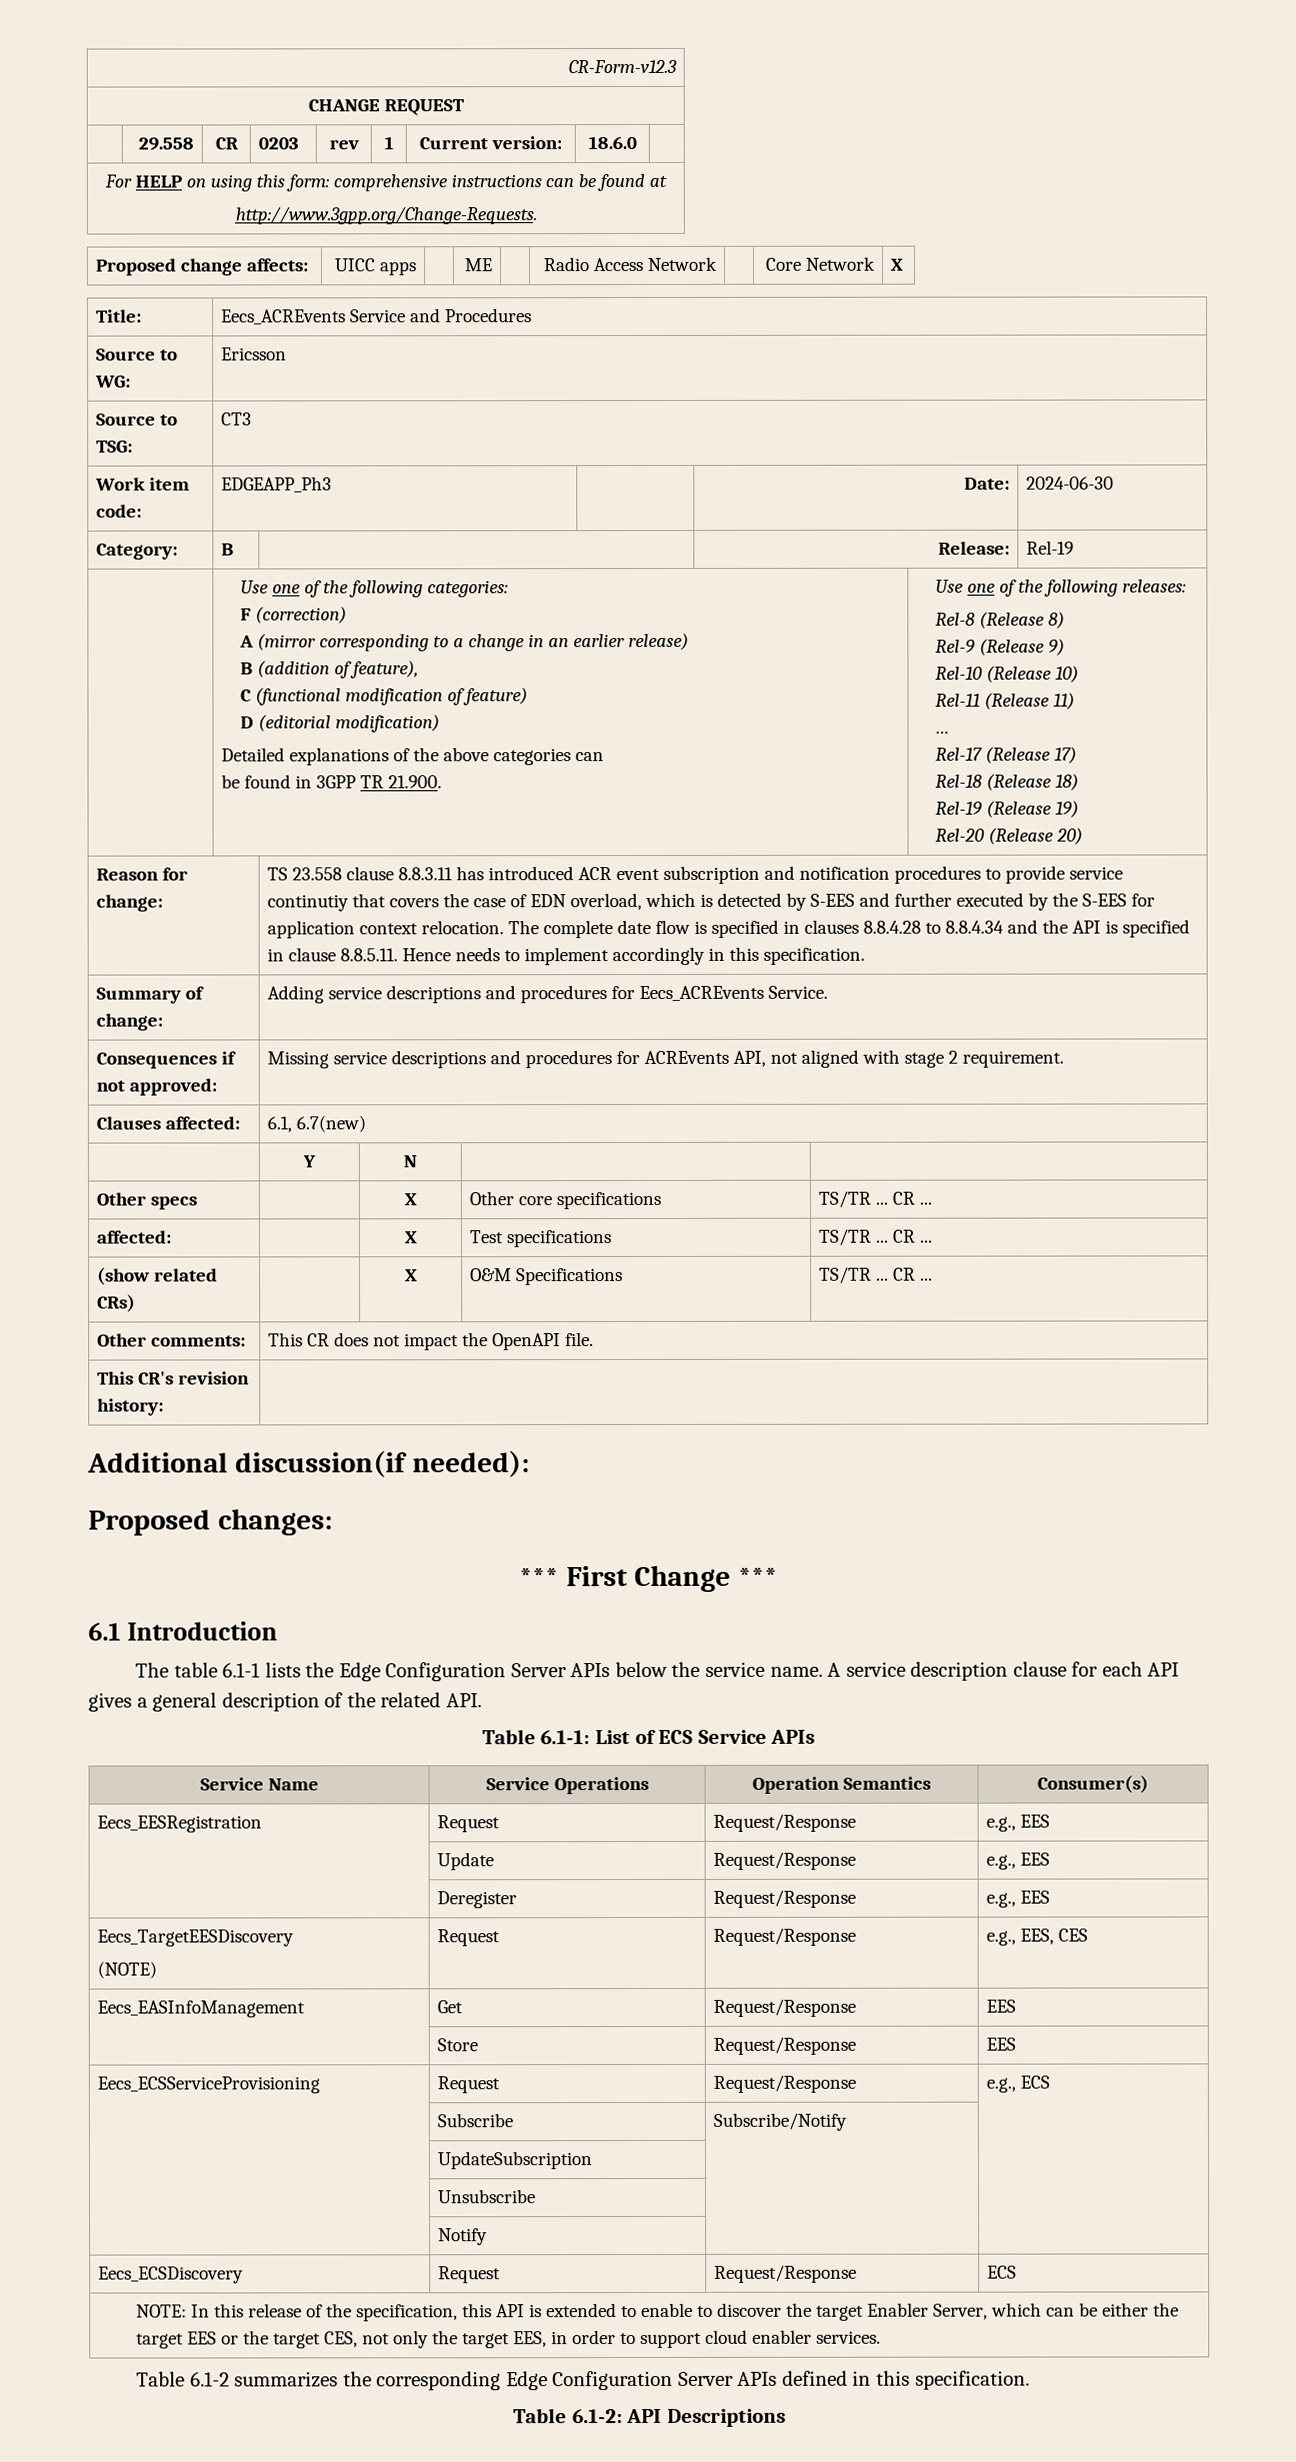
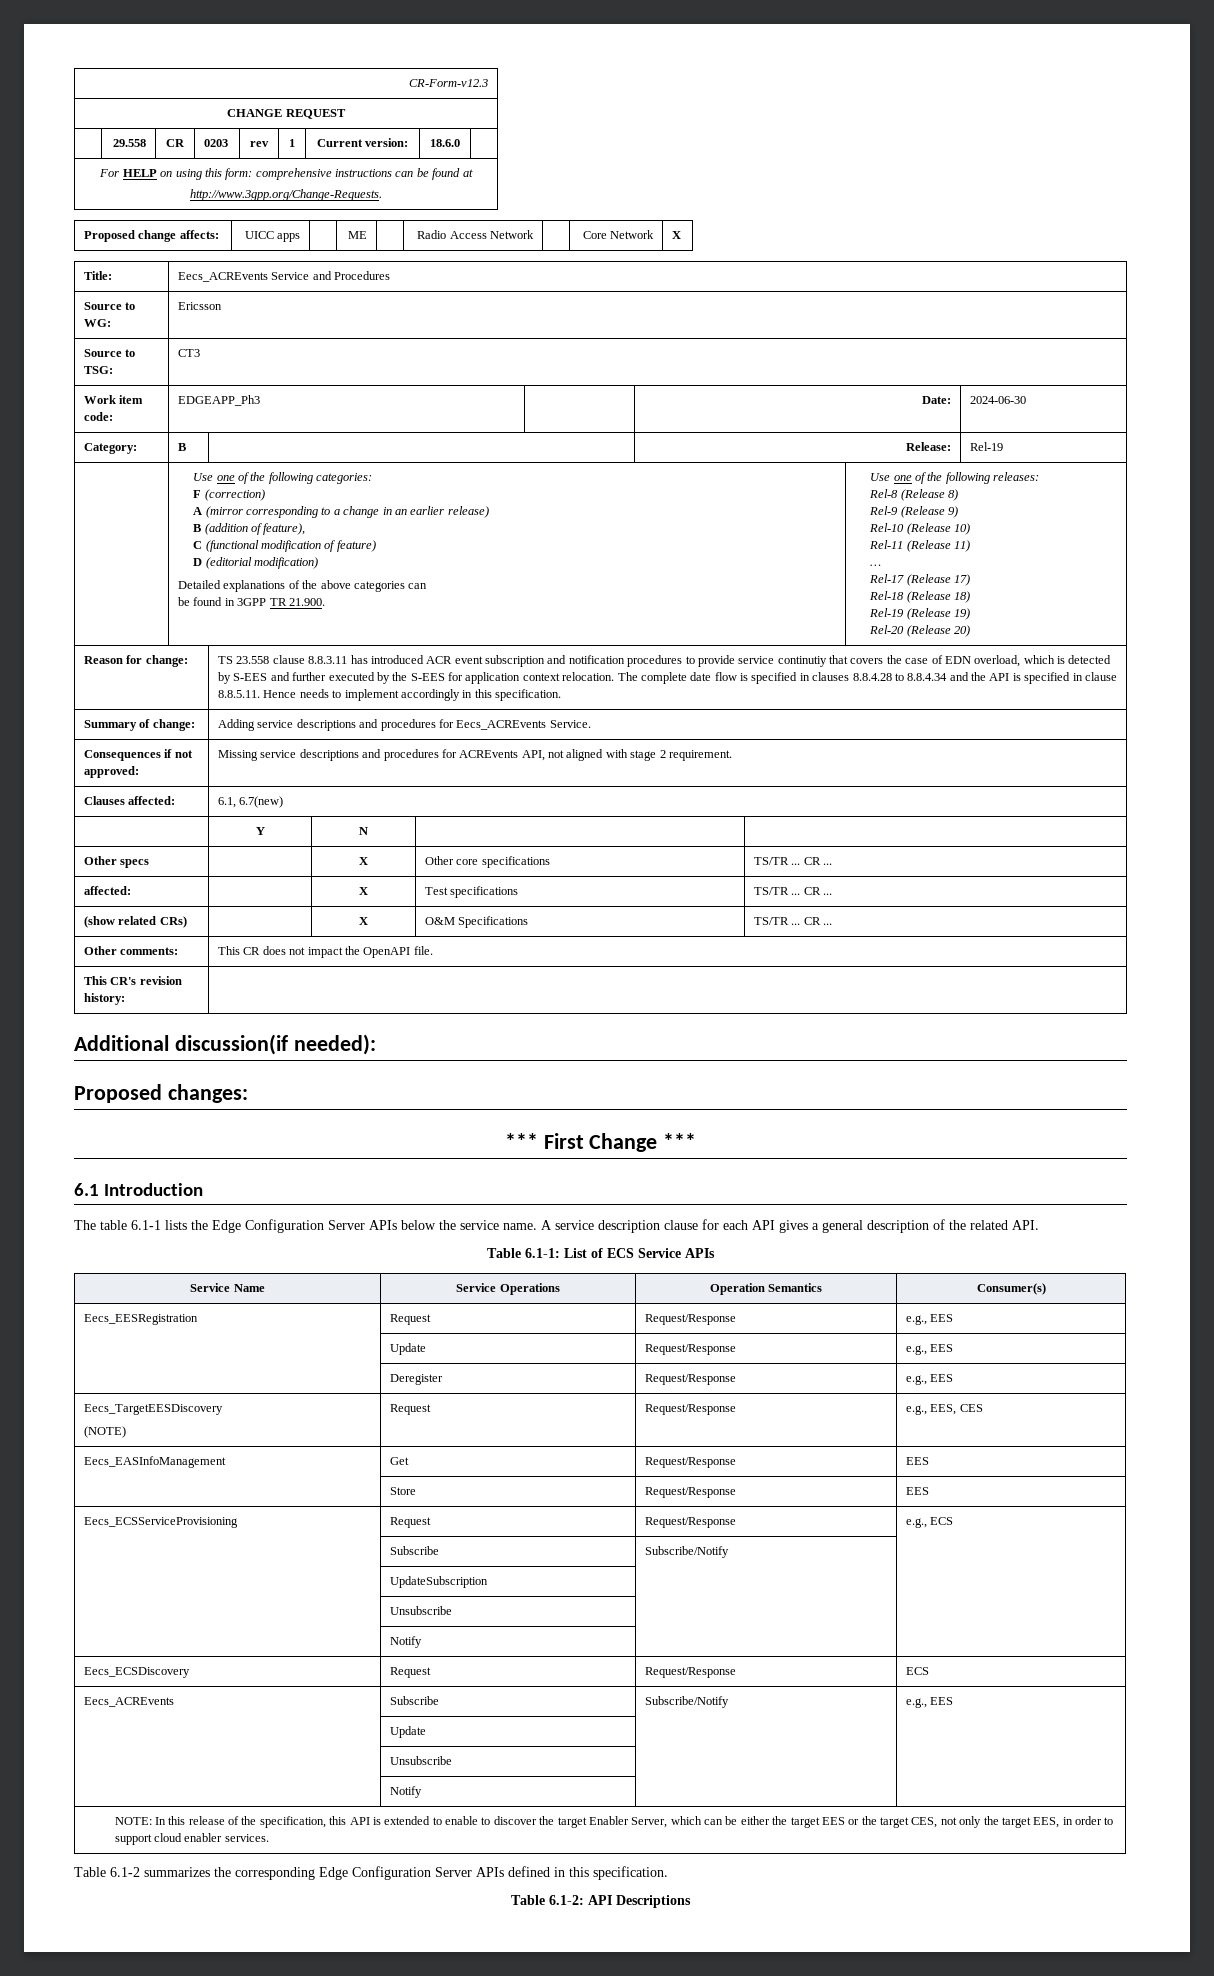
+ Eecs_ACREvents | Subscribe | Subscribe/Notify | e.g., EES
+ | Update | |
+ | Unsubscribe | |
+ | Notify | |

